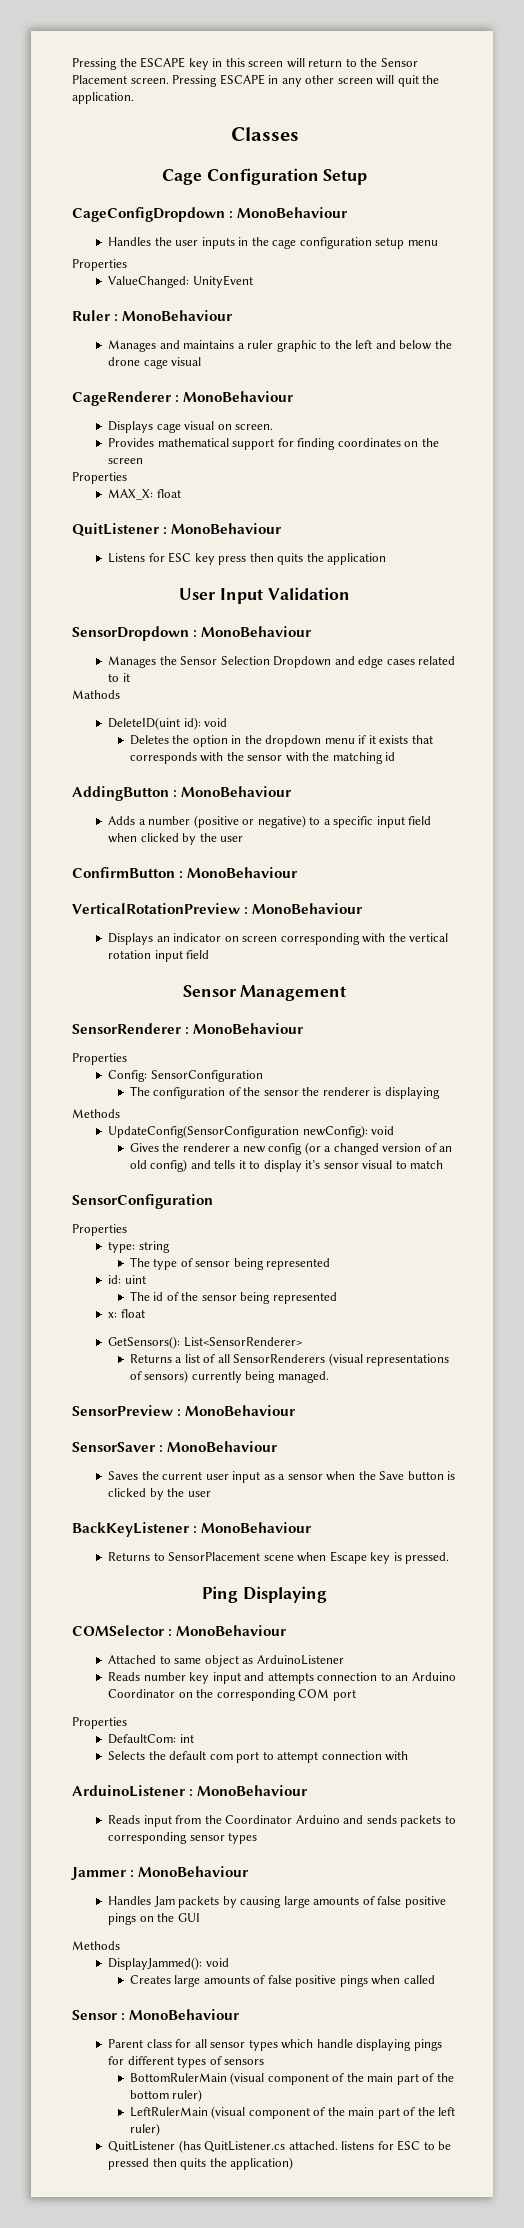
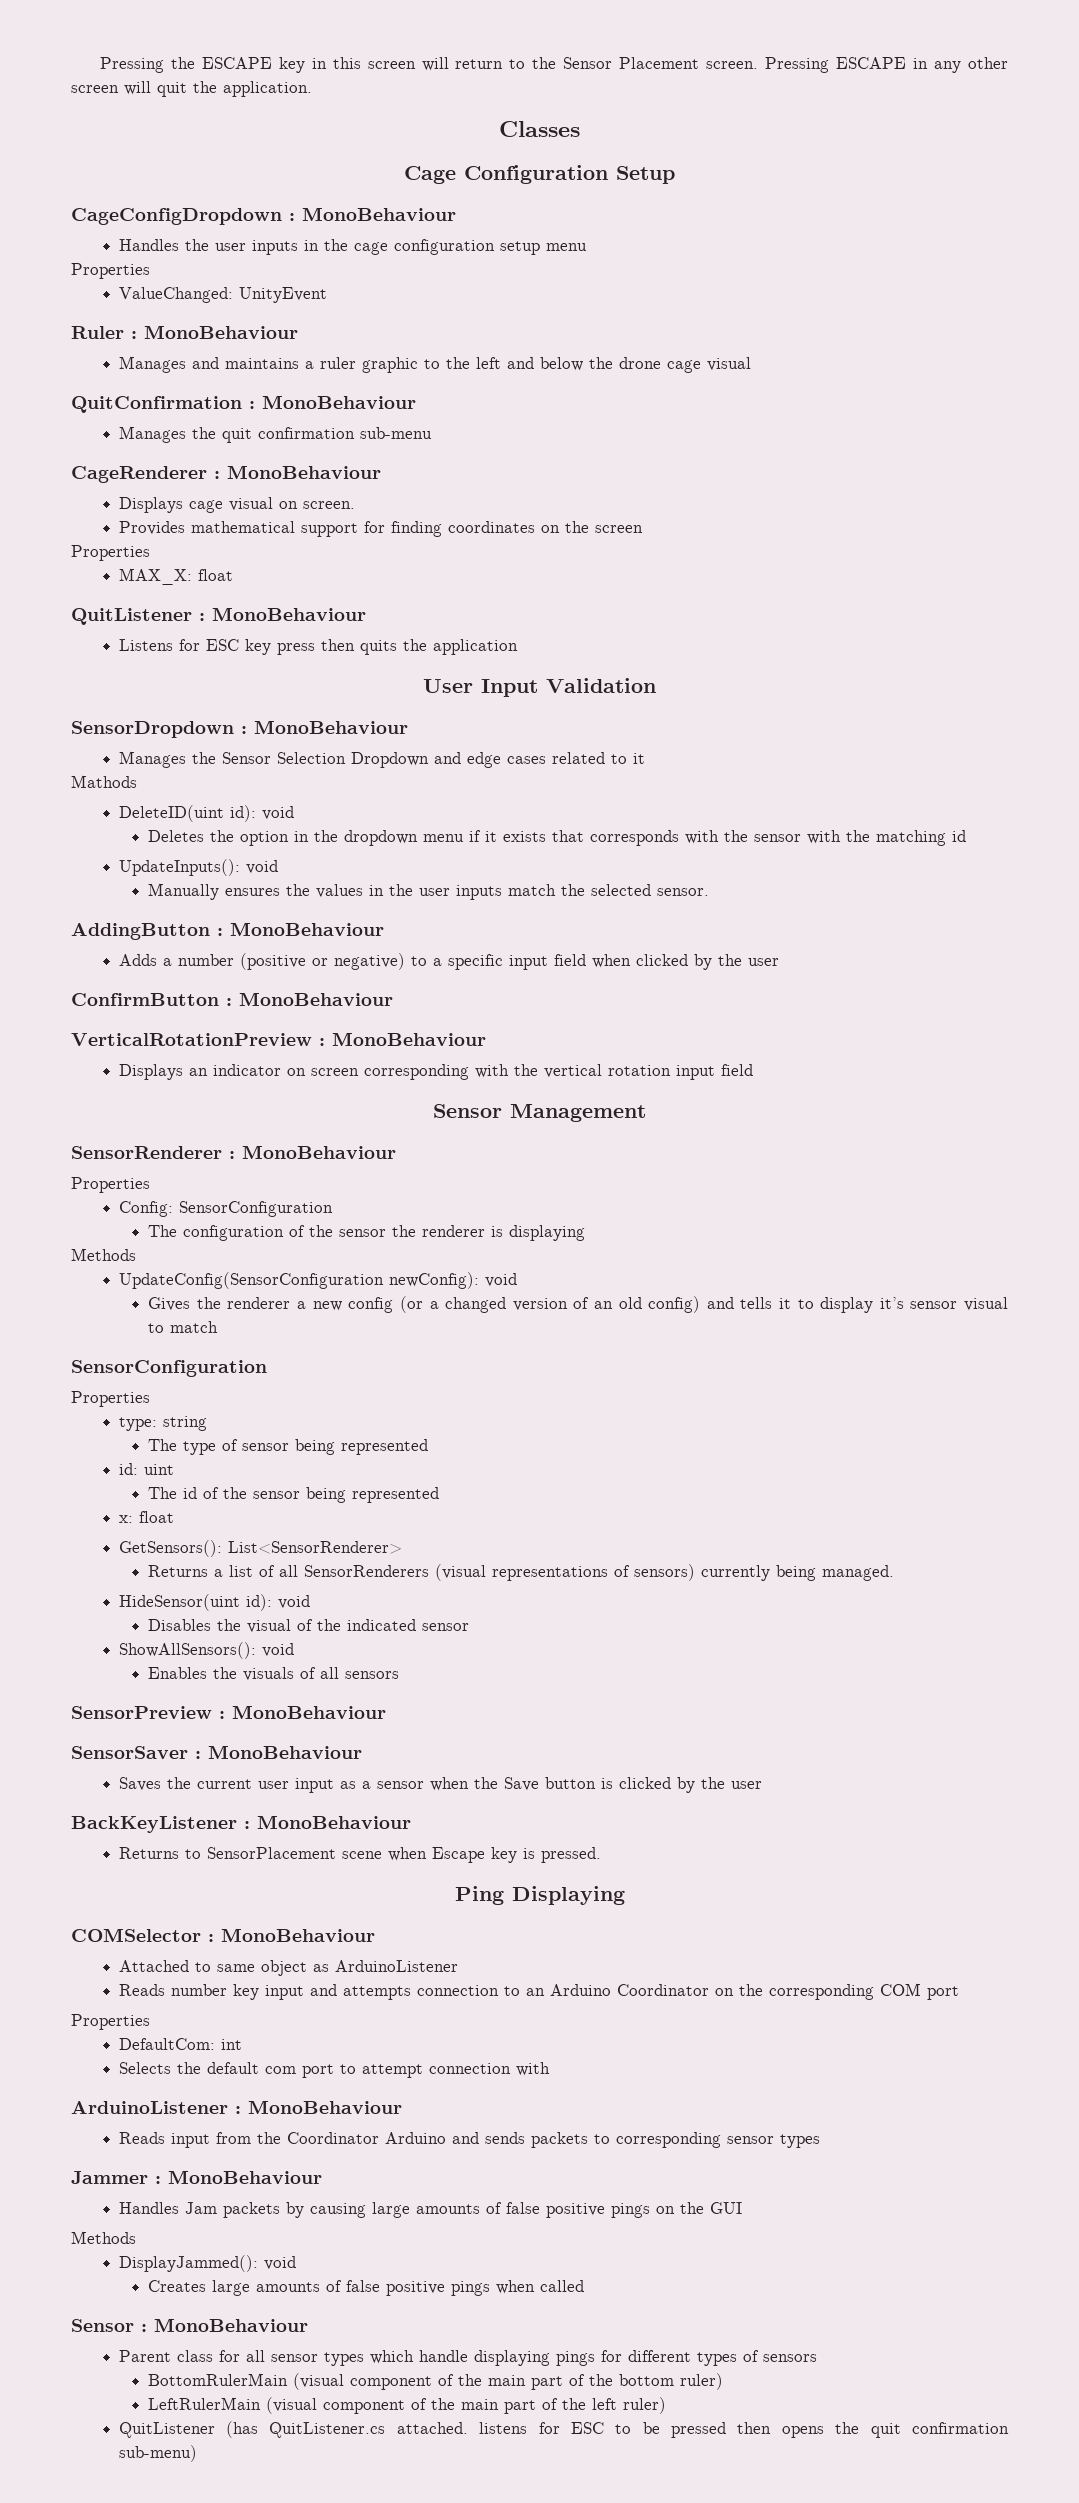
+ QuitConfirmation : MonoBehaviour
+ Manages the quit confirmation sub-menu
+ UpdateInputs(): void
+ Manually ensures the values in the user inputs match the selected sensor.
+ HideSensor(uint id): void
+ Disables the visual of the indicated sensor
+ ShowAllSensors(): void
+ Enables the visuals of all sensors
- QuitListener (has QuitListener.cs attached. listens for ESC to be pressed then quits the application)
+ QuitListener (has QuitListener.cs attached. listens for ESC to be pressed then opens the quit confirmation sub-menu)

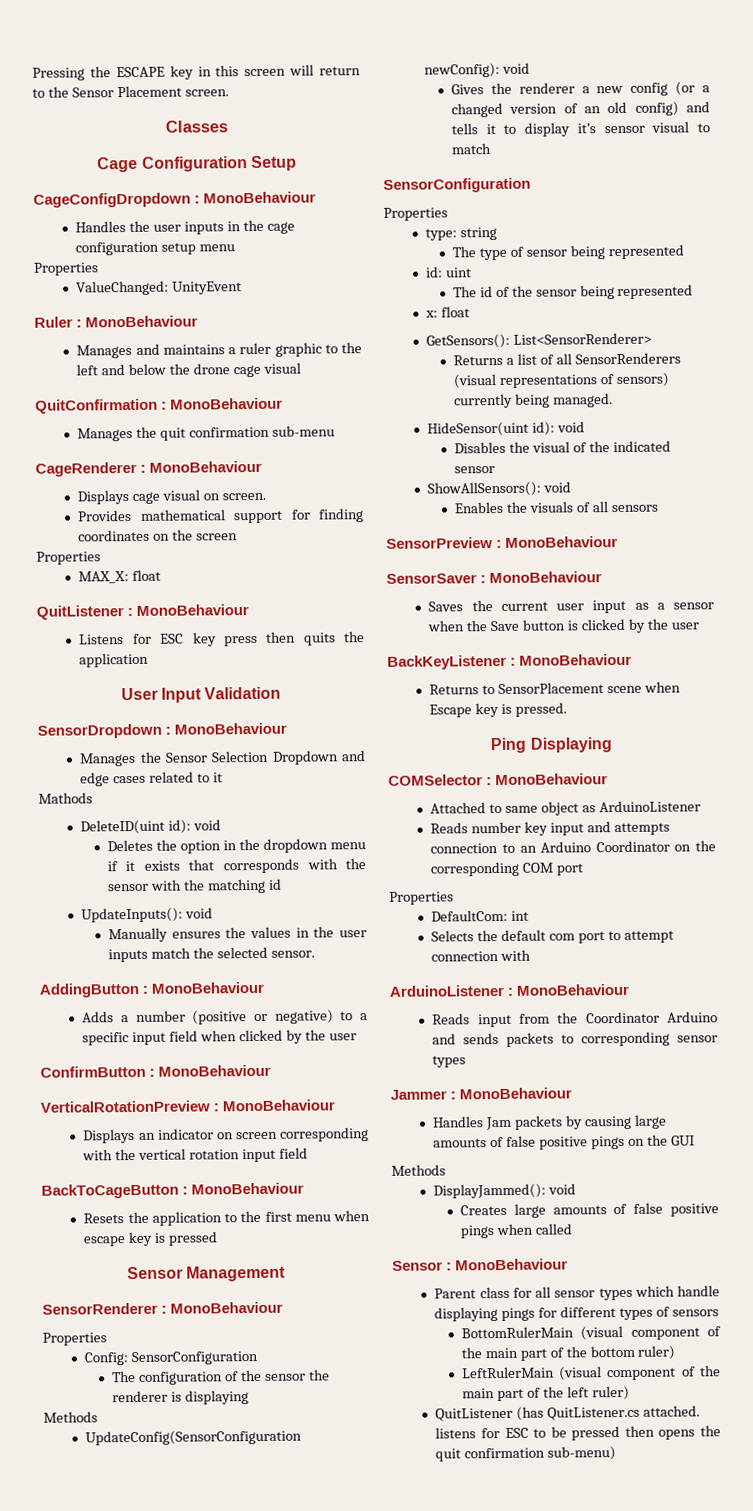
- Pressing ESCAPE in any other screen will quit the application.
+ BackToCageButton : MonoBehaviour
+ Resets the application to the first menu when escape key is pressed

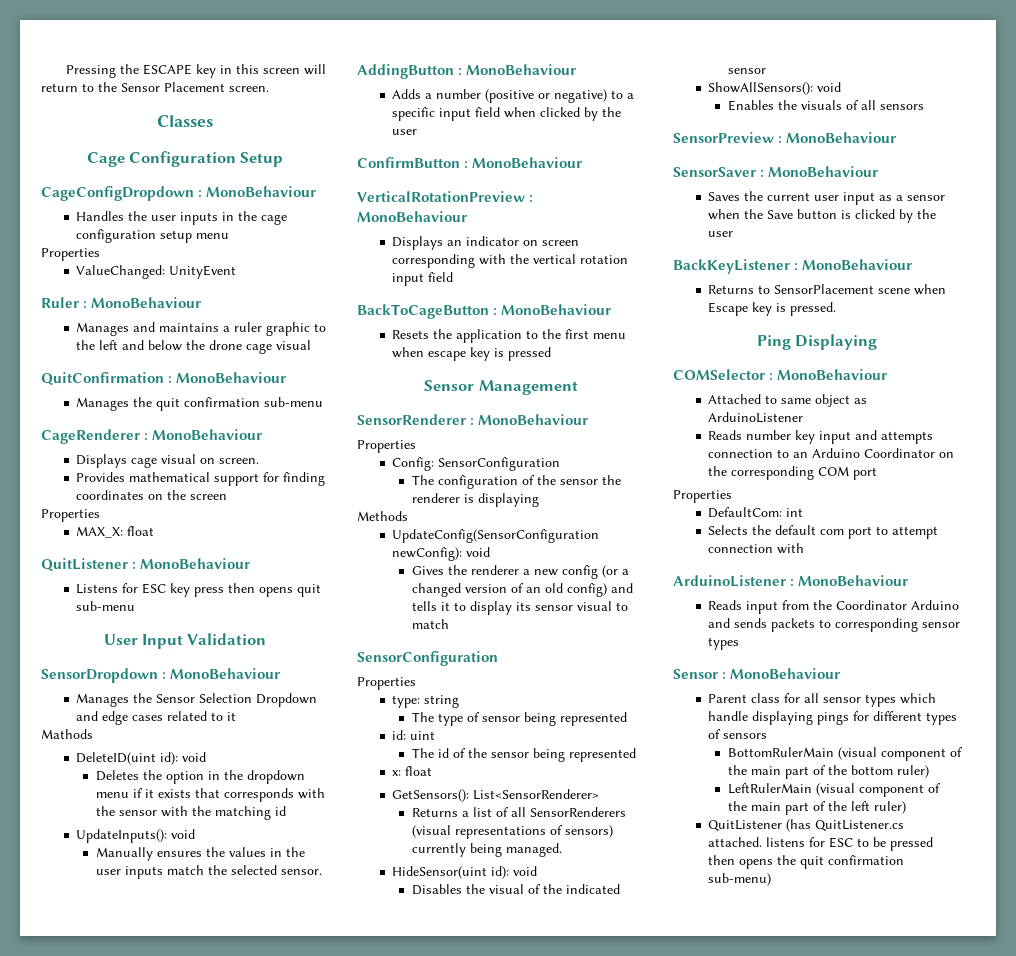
- Listens for ESC key press then quits the application
+ Listens for ESC key press then opens quit sub-menu
- Gives the renderer a new config (or a changed version of an old config) and tells it to display it’s sensor visual to match
+ Gives the renderer a new config (or a changed version of an old config) and tells it to display its sensor visual to match
- Jammer : MonoBehaviour
- Handles Jam packets by causing large amounts of false positive pings on the GUI
- Methods
- DisplayJammed(): void
- Creates large amounts of false positive pings when called

